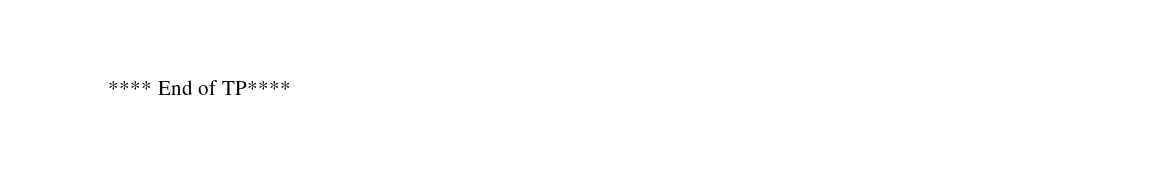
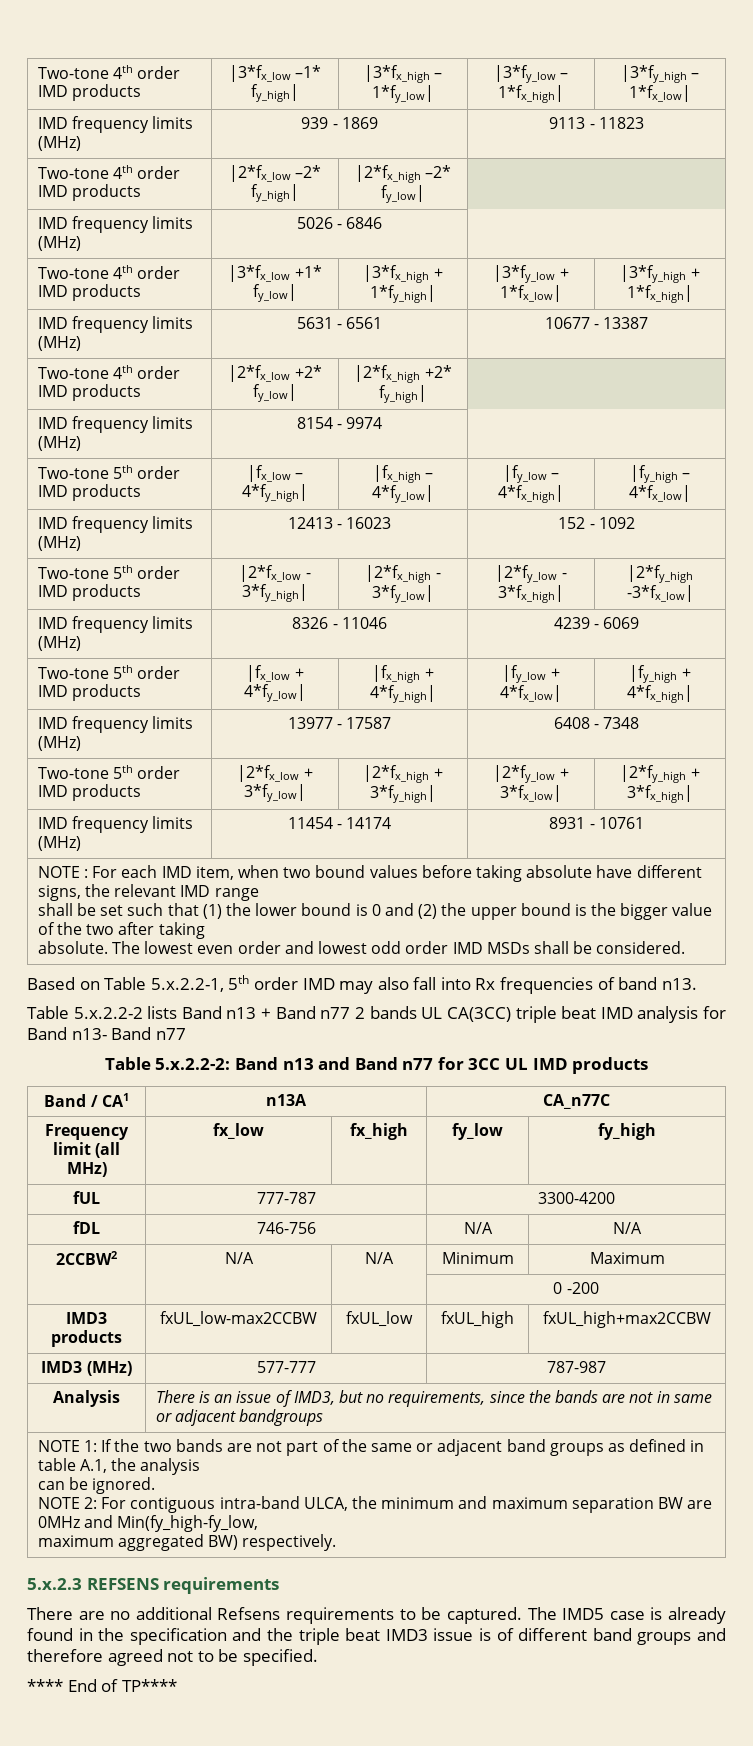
+ Two-tone 4th order IMD products | |3*fx_low –1* fy_high| | |3*fx_high – 1*fy_low| | |3*fy_low – 1*fx_high| | |3*fy_high – 1*fx_low|
+ IMD frequency limits (MHz) | 939 - 1869 | 9113 - 11823
+ Two-tone 4th order IMD products | |2*fx_low –2* fy_high| | |2*fx_high –2* fy_low| |
+ IMD frequency limits (MHz) | 5026 - 6846 |
+ Two-tone 4th order IMD products | |3*fx_low +1* fy_low| | |3*fx_high + 1*fy_high| | |3*fy_low + 1*fx_low| | |3*fy_high + 1*fx_high|
+ IMD frequency limits (MHz) | 5631 - 6561 | 10677 - 13387
+ Two-tone 4th order IMD products | |2*fx_low +2* fy_low| | |2*fx_high +2* fy_high| |
+ IMD frequency limits (MHz) | 8154 - 9974 |
+ Two-tone 5th order IMD products | |fx_low – 4*fy_high| | |fx_high – 4*fy_low| | |fy_low – 4*fx_high| | |fy_high – 4*fx_low|
+ IMD frequency limits (MHz) | 12413 - 16023 | 152 - 1092
+ Two-tone 5th order IMD products | |2*fx_low - 3*fy_high| | |2*fx_high - 3*fy_low| | |2*fy_low - 3*fx_high| | |2*fy_high -3*fx_low|
+ IMD frequency limits (MHz) | 8326 - 11046 | 4239 - 6069
+ Two-tone 5th order IMD products | |fx_low + 4*fy_low| | |fx_high + 4*fy_high| | |fy_low + 4*fx_low| | |fy_high + 4*fx_high|
+ IMD frequency limits (MHz) | 13977 - 17587 | 6408 - 7348
+ Two-tone 5th order IMD products | |2*fx_low + 3*fy_low| | |2*fx_high + 3*fy_high| | |2*fy_low + 3*fx_low| | |2*fy_high + 3*fx_high|
+ IMD frequency limits (MHz) | 11454 - 14174 | 8931 - 10761
+ NOTE : For each IMD item, when two bound values before taking absolute have different signs, the relevant IMD range
+ shall be set such that (1) the lower bound is 0 and (2) the upper bound is the bigger value of the two after taking
+ absolute. The lowest even order and lowest odd order IMD MSDs shall be considered.
+ Based on Table 5.x.2.2-1, 5th order IMD may also fall into Rx frequencies of band n13.
+ Table 5.x.2.2-2 lists Band n13 + Band n77 2 bands UL CA(3CC) triple beat IMD analysis for Band n13- Band n77
+ Table 5.x.2.2-2: Band n13 and Band n77 for 3CC UL IMD products
+ Band / CA1 | n13A | CA_n77C
+ Frequency limit (all MHz) | fx_low | fx_high | fy_low | fy_high
+ fUL | 777-787 | 3300-4200
+ fDL | 746-756 | N/A | N/A
+ 2CCBW2 | N/A | N/A | Minimum | Maximum
+ | | | 0 -200
+ IMD3 products | fxUL_low-max2CCBW | fxUL_low | fxUL_high | fxUL_high+max2CCBW
+ IMD3 (MHz) | 577-777 | 787-987
+ Analysis | There is an issue of IMD3, but no requirements, since the bands are not in same or adjacent bandgroups
+ NOTE 1: If the two bands are not part of the same or adjacent band groups as defined in table A.1, the analysis
+ can be ignored.
+ NOTE 2: For contiguous intra-band ULCA, the minimum and maximum separation BW are 0MHz and Min(fy_high-fy_low,
+ maximum aggregated BW) respectively.
+ 5.x.2.3 REFSENS requirements
+ There are no additional Refsens requirements to be captured. The IMD5 case is already found in the specification and the triple beat IMD3 issue is of different band groups and therefore agreed not to be specified.

